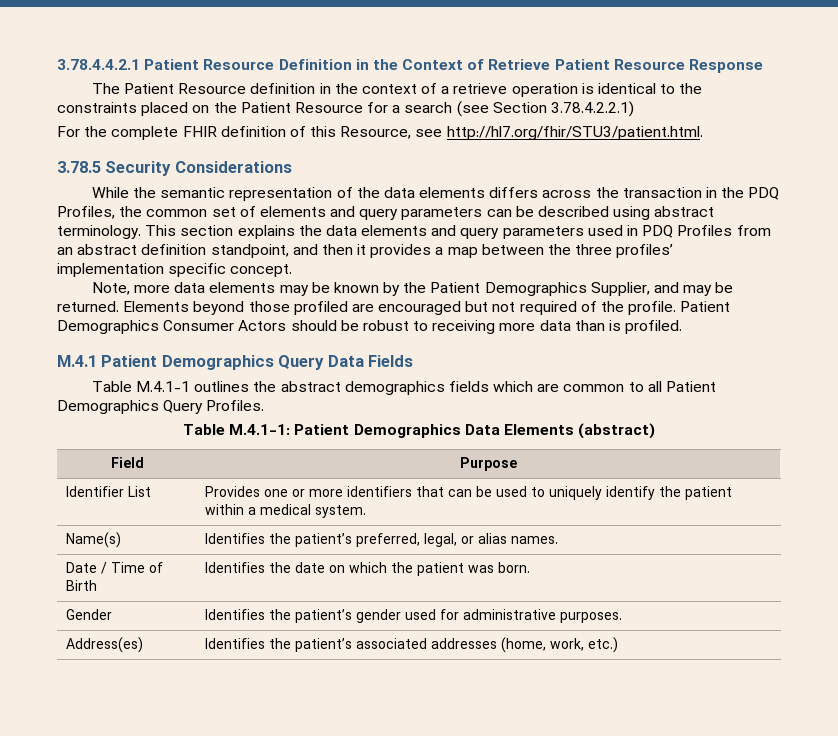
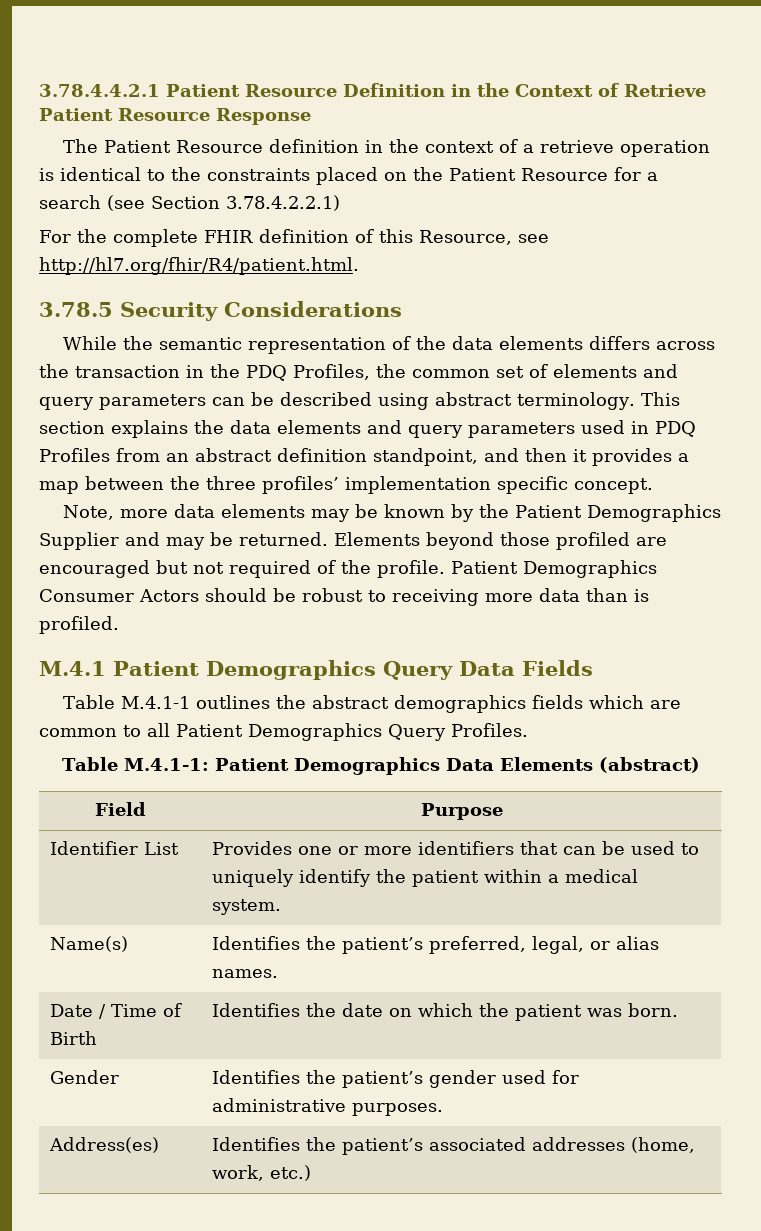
- For the complete FHIR definition of this Resource, see http://hl7.org/fhir/STU3/patient.html.
+ For the complete FHIR definition of this Resource, see http://hl7.org/fhir/R4/patient.html.
- Note, more data elements may be known by the Patient Demographics Supplier, and may be returned.
+ Note, more data elements may be known by the Patient Demographics Supplier and may be returned.

